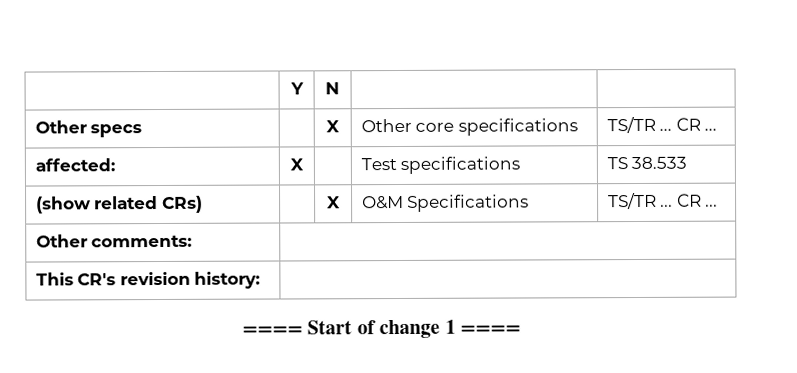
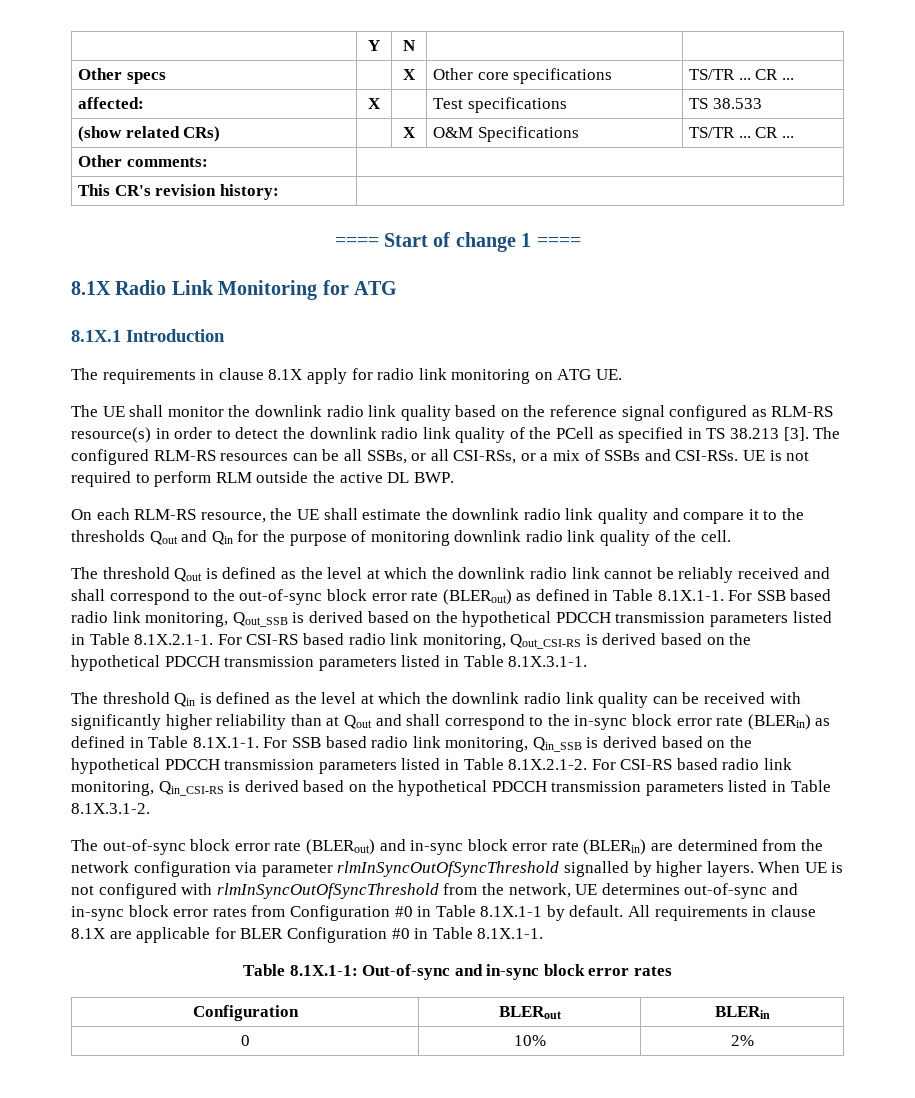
+ 8.1X Radio Link Monitoring for ATG
+ 8.1X.1 Introduction
+ The requirements in clause 8.1X apply for radio link monitoring on ATG UE.
+ The UE shall monitor the downlink radio link quality based on the reference signal configured as RLM-RS resource(s) in order to detect the downlink radio link quality of the PCell as specified in TS 38.213 [3]. The configured RLM-RS resources can be all SSBs, or all CSI-RSs, or a mix of SSBs and CSI-RSs. UE is not required to perform RLM outside the active DL BWP.
+ On each RLM-RS resource, the UE shall estimate the downlink radio link quality and compare it to the thresholds Qout and Qin for the purpose of monitoring downlink radio link quality of the cell.
+ The threshold Qout is defined as the level at which the downlink radio link cannot be reliably received and shall correspond to the out-of-sync block error rate (BLERout) as defined in Table 8.1X.1-1. For SSB based radio link monitoring, Qout_SSB is derived based on the hypothetical PDCCH transmission parameters listed in Table 8.1X.2.1-1. For CSI-RS based radio link monitoring, Qout_CSI-RS is derived based on the hypothetical PDCCH transmission parameters listed in Table 8.1X.3.1-1.
+ The threshold Qin is defined as the level at which the downlink radio link quality can be received with significantly higher reliability than at Qout and shall correspond to the in-sync block error rate (BLERin) as defined in Table 8.1X.1-1. For SSB based radio link monitoring, Qin_SSB is derived based on the hypothetical PDCCH transmission parameters listed in Table 8.1X.2.1-2. For CSI-RS based radio link monitoring, Qin_CSI-RS is derived based on the hypothetical PDCCH transmission parameters listed in Table 8.1X.3.1-2.
+ The out-of-sync block error rate (BLERout) and in-sync block error rate (BLERin) are determined from the network configuration via parameter rlmInSyncOutOfSyncThreshold signalled by higher layers. When UE is not configured with rlmInSyncOutOfSyncThreshold from the network, UE determines out-of-sync and in-sync block error rates from Configuration #0 in Table 8.1X.1-1 by default. All requirements in clause 8.1X are applicable for BLER Configuration #0 in Table 8.1X.1-1.
+ Table 8.1X.1-1: Out-of-sync and in-sync block error rates
+ Configuration | BLERout | BLERin
+ 0 | 10% | 2%

